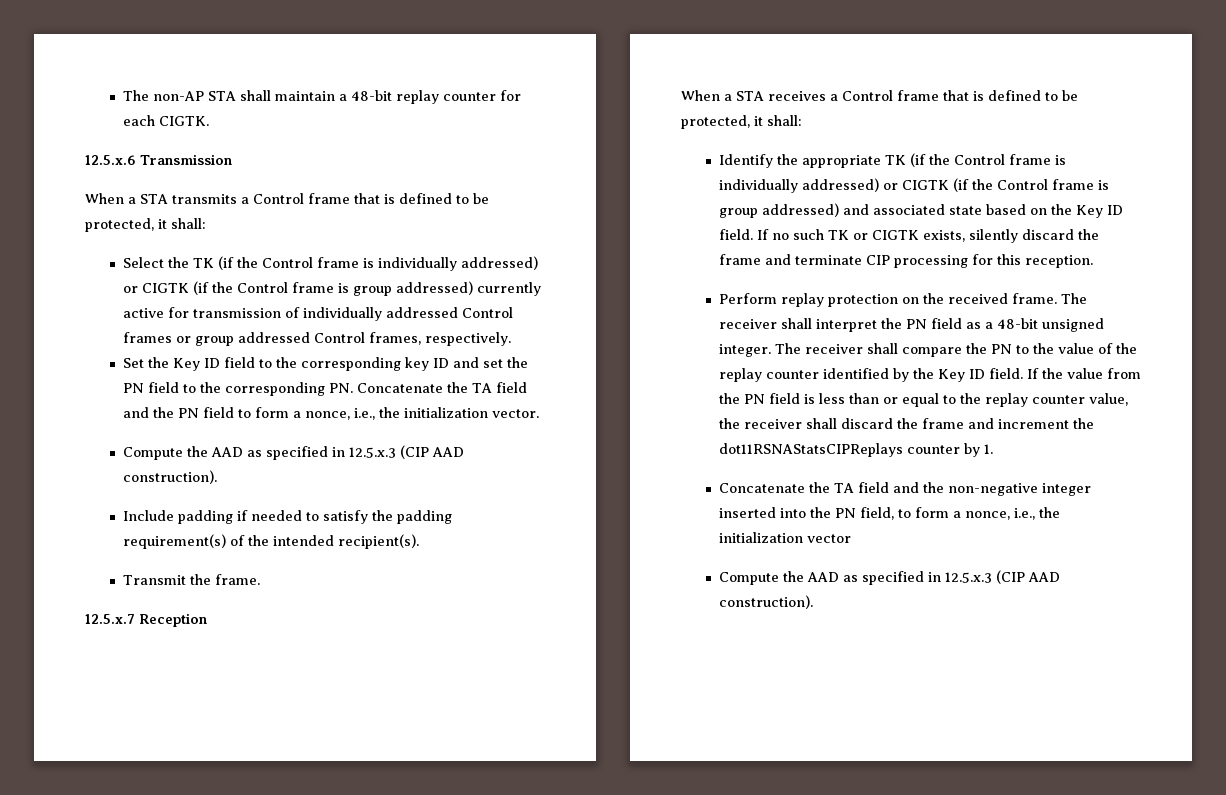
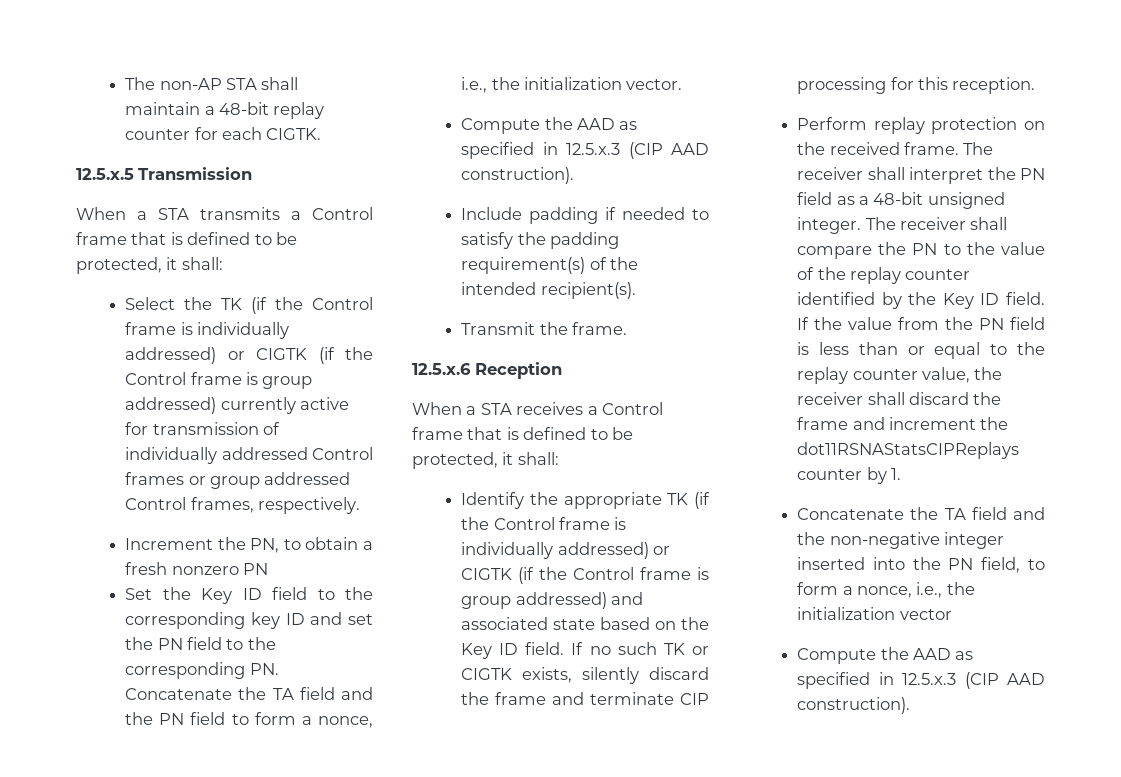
- 12.5.x.6 Transmission
+ 12.5.x.5 Transmission
+ Increment the PN, to obtain a fresh nonzero PN
- 12.5.x.7 Reception
+ 12.5.x.6 Reception

